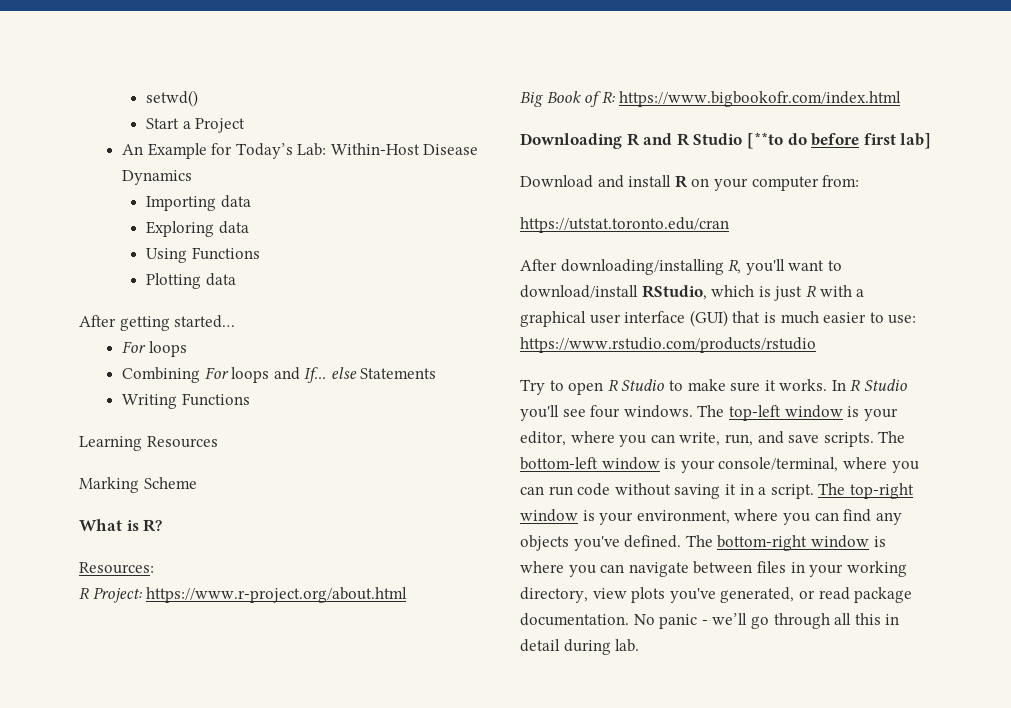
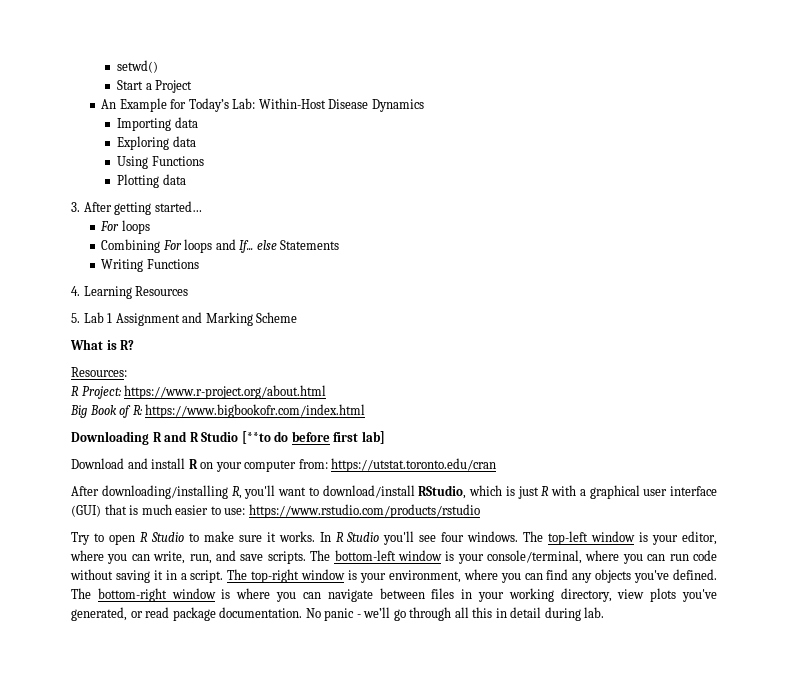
- After getting started…
+ 3. After getting started…
- Learning Resources
+ 4. Learning Resources
- Marking Scheme
+ 5. Lab 1 Assignment and Marking Scheme
- Download and install R on your computer from:
- https://utstat.toronto.edu/cran
+ Download and install R on your computer from: https://utstat.toronto.edu/cran

